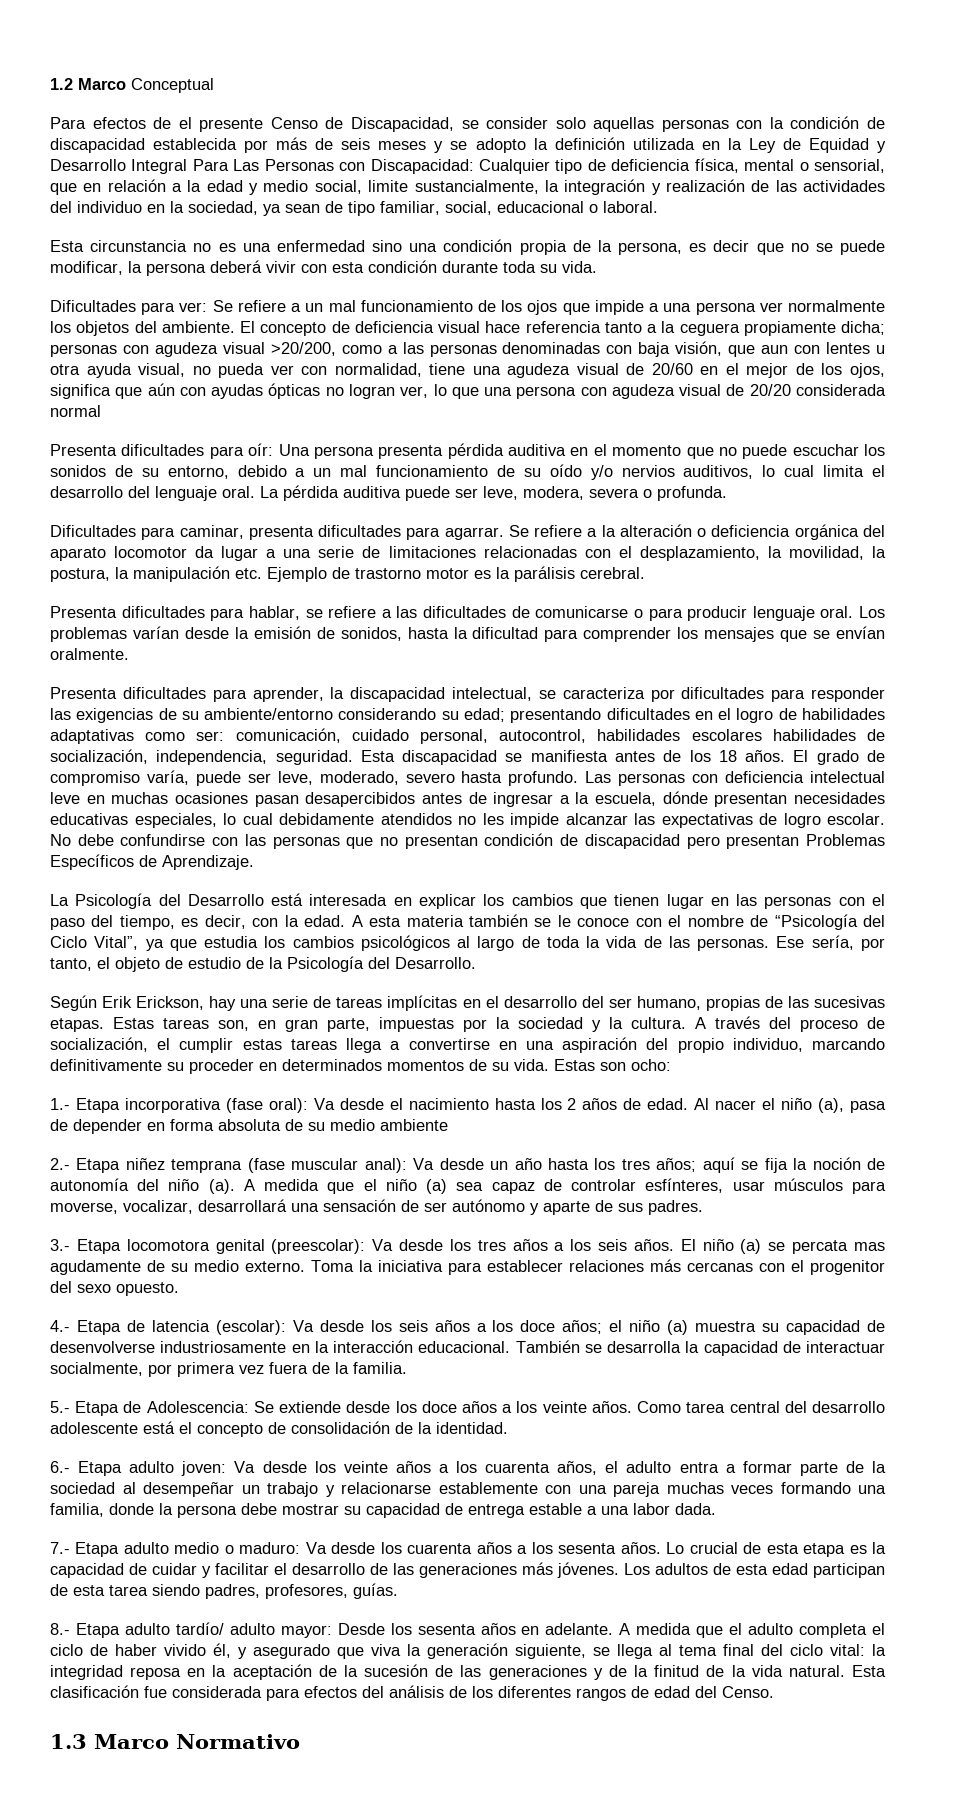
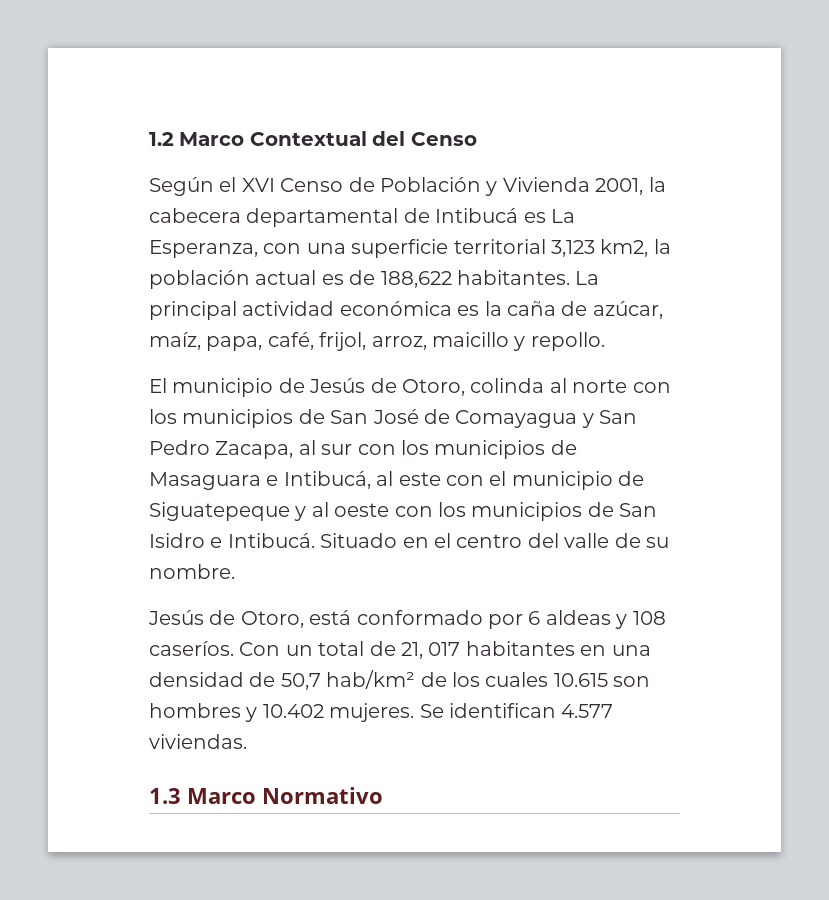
- 1.2 Marco Conceptual
- Para efectos de el presente Censo de Discapacidad, se consider solo aquellas personas con la condición de discapacidad establecida por más de seis meses y se adopto la definición utilizada en la Ley de Equidad y Desarrollo Integral Para Las Personas con Discapacidad: Cualquier tipo de deficiencia física, mental o sensorial, que en relación a la edad y medio social, limite sustancialmente, la integración y realización de las actividades del individuo en la sociedad, ya sean de tipo familiar, social, educacional o laboral.
- Esta circunstancia no es una enfermedad sino una condición propia de la persona, es decir que no se puede modificar, la persona deberá vivir con esta condición durante toda su vida.
- Dificultades para ver: Se refiere a un mal funcionamiento de los ojos que impide a una persona ver normalmente los objetos del ambiente. El concepto de deficiencia visual hace referencia tanto a la ceguera propiamente dicha; personas con agudeza visual >20/200, como a las personas denominadas con baja visión, que aun con lentes u otra ayuda visual, no pueda ver con normalidad, tiene una agudeza visual de 20/60 en el mejor de los ojos, significa que aún con ayudas ópticas no logran ver, lo que una persona con agudeza visual de 20/20 considerada normal
- Presenta dificultades para oír: Una persona presenta pérdida auditiva en el momento que no puede escuchar los sonidos de su entorno, debido a un mal funcionamiento de su oído y/o nervios auditivos, lo cual limita el desarrollo del lenguaje oral. La pérdida auditiva puede ser leve, modera, severa o profunda.
- Dificultades para caminar, presenta dificultades para agarrar. Se refiere a la alteración o deficiencia orgánica del aparato locomotor da lugar a una serie de limitaciones relacionadas con el desplazamiento, la movilidad, la postura, la manipulación etc. Ejemplo de trastorno motor es la parálisis cerebral.
- Presenta dificultades para hablar, se refiere a las dificultades de comunicarse o para producir lenguaje oral. Los problemas varían desde la emisión de sonidos, hasta la dificultad para comprender los mensajes que se envían oralmente.
- Presenta dificultades para aprender, la discapacidad intelectual, se caracteriza por dificultades para responder las exigencias de su ambiente/entorno considerando su edad; presentando dificultades en el logro de habilidades adaptativas como ser: comunicación, cuidado personal, autocontrol, habilidades escolares habilidades de socialización, independencia, seguridad. Esta discapacidad se manifiesta antes de los 18 años. El grado de compromiso varía, puede ser leve, moderado, severo hasta profundo. Las personas con deficiencia intelectual leve en muchas ocasiones pasan desapercibidos antes de ingresar a la escuela, dónde presentan necesidades educativas especiales, lo cual debidamente atendidos no les impide alcanzar las expectativas de logro escolar. No debe confundirse con las personas que no presentan condición de discapacidad pero presentan Problemas Específicos de Aprendizaje.
- La Psicología del Desarrollo está interesada en explicar los cambios que tienen lugar en las personas con el paso del tiempo, es decir, con la edad. A esta materia también se le conoce con el nombre de “Psicología del Ciclo Vital”, ya que estudia los cambios psicológicos al largo de toda la vida de las personas. Ese sería, por tanto, el objeto de estudio de la Psicología del Desarrollo.
- Según Erik Erickson, hay una serie de tareas implícitas en el desarrollo del ser humano, propias de las sucesivas etapas. Estas tareas son, en gran parte, impuestas por la sociedad y la cultura. A través del proceso de socialización, el cumplir estas tareas llega a convertirse en una aspiración del propio individuo, marcando definitivamente su proceder en determinados momentos de su vida. Estas son ocho:
- 1.- Etapa incorporativa (fase oral): Va desde el nacimiento hasta los 2 años de edad. Al nacer el niño (a), pasa de depender en forma absoluta de su medio ambiente
- 2.- Etapa niñez temprana (fase muscular anal): Va desde un año hasta los tres años; aquí se fija la noción de autonomía del niño (a). A medida que el niño (a) sea capaz de controlar esfínteres, usar músculos para moverse, vocalizar, desarrollará una sensación de ser autónomo y aparte de sus padres.
- 3.- Etapa locomotora genital (preescolar): Va desde los tres años a los seis años. El niño (a) se percata mas agudamente de su medio externo. Toma la iniciativa para establecer relaciones más cercanas con el progenitor del sexo opuesto.
- 4.- Etapa de latencia (escolar): Va desde los seis años a los doce años; el niño (a) muestra su capacidad de desenvolverse industriosamente en la interacción educacional. También se desarrolla la capacidad de interactuar socialmente, por primera vez fuera de la familia.
- 5.- Etapa de Adolescencia: Se extiende desde los doce años a los veinte años. Como tarea central del desarrollo adolescente está el concepto de consolidación de la identidad.
- 6.- Etapa adulto joven: Va desde los veinte años a los cuarenta años, el adulto entra a formar parte de la sociedad al desempeñar un trabajo y relacionarse establemente con una pareja muchas veces formando una familia, donde la persona debe mostrar su capacidad de entrega estable a una labor dada.
- 7.- Etapa adulto medio o maduro: Va desde los cuarenta años a los sesenta años. Lo crucial de esta etapa es la capacidad de cuidar y facilitar el desarrollo de las generaciones más jóvenes. Los adultos de esta edad participan de esta tarea siendo padres, profesores, guías.
- 8.- Etapa adulto tardío/ adulto mayor: Desde los sesenta años en adelante. A medida que el adulto completa el ciclo de haber vivido él, y asegurado que viva la generación siguiente, se llega al tema final del ciclo vital: la integridad reposa en la aceptación de la sucesión de las generaciones y de la finitud de la vida natural. Esta clasificación fue considerada para efectos del análisis de los diferentes rangos de edad del Censo.
+ 1.2 Marco Contextual del Censo
+ Según el XVI Censo de Población y Vivienda 2001, la cabecera departamental de Intibucá es La Esperanza, con una superficie territorial 3,123 km2, la población actual es de 188,622 habitantes. La principal actividad económica es la caña de azúcar, maíz, papa, café, frijol, arroz, maicillo y repollo.
+ El municipio de Jesús de Otoro, colinda al norte con los municipios de San José de Comayagua y San Pedro Zacapa, al sur con los municipios de Masaguara e Intibucá, al este con el municipio de Siguatepeque y al oeste con los municipios de San Isidro e Intibucá. Situado en el centro del valle de su nombre.
+ Jesús de Otoro, está conformado por 6 aldeas y 108 caseríos. Con un total de 21, 017 habitantes en una densidad de 50,7 hab/km² de los cuales 10.615 son hombres y 10.402 mujeres. Se identifican 4.577 viviendas.

